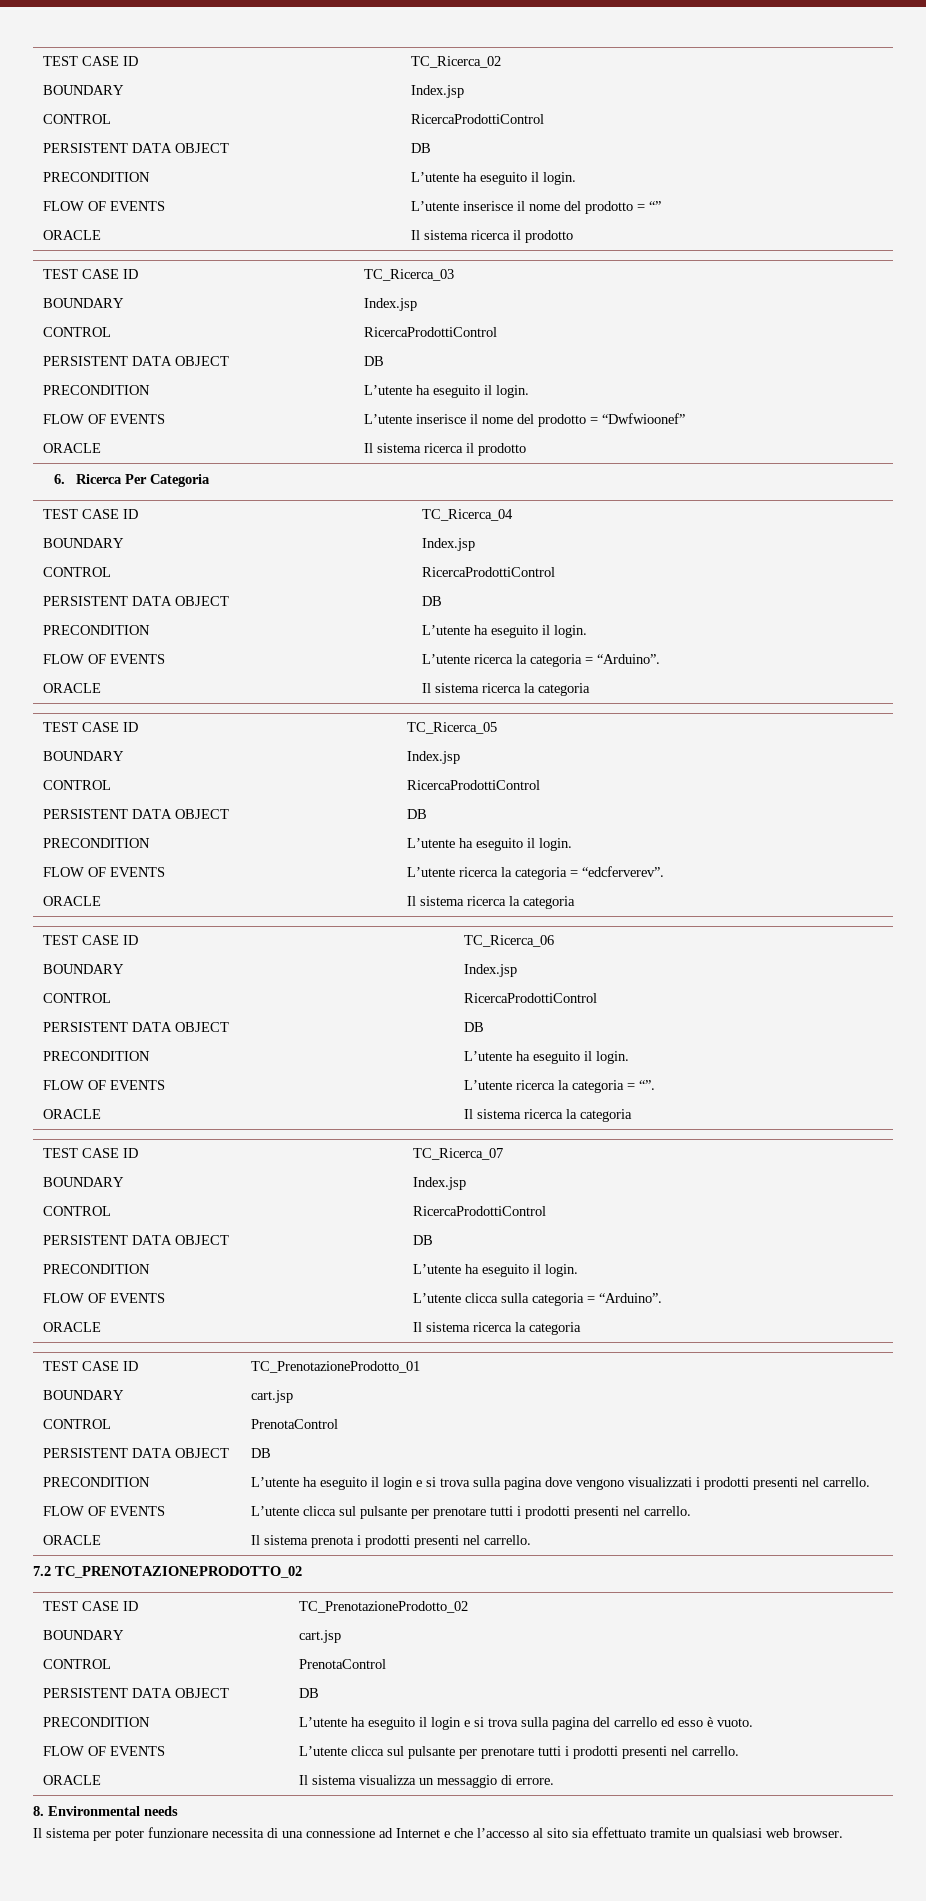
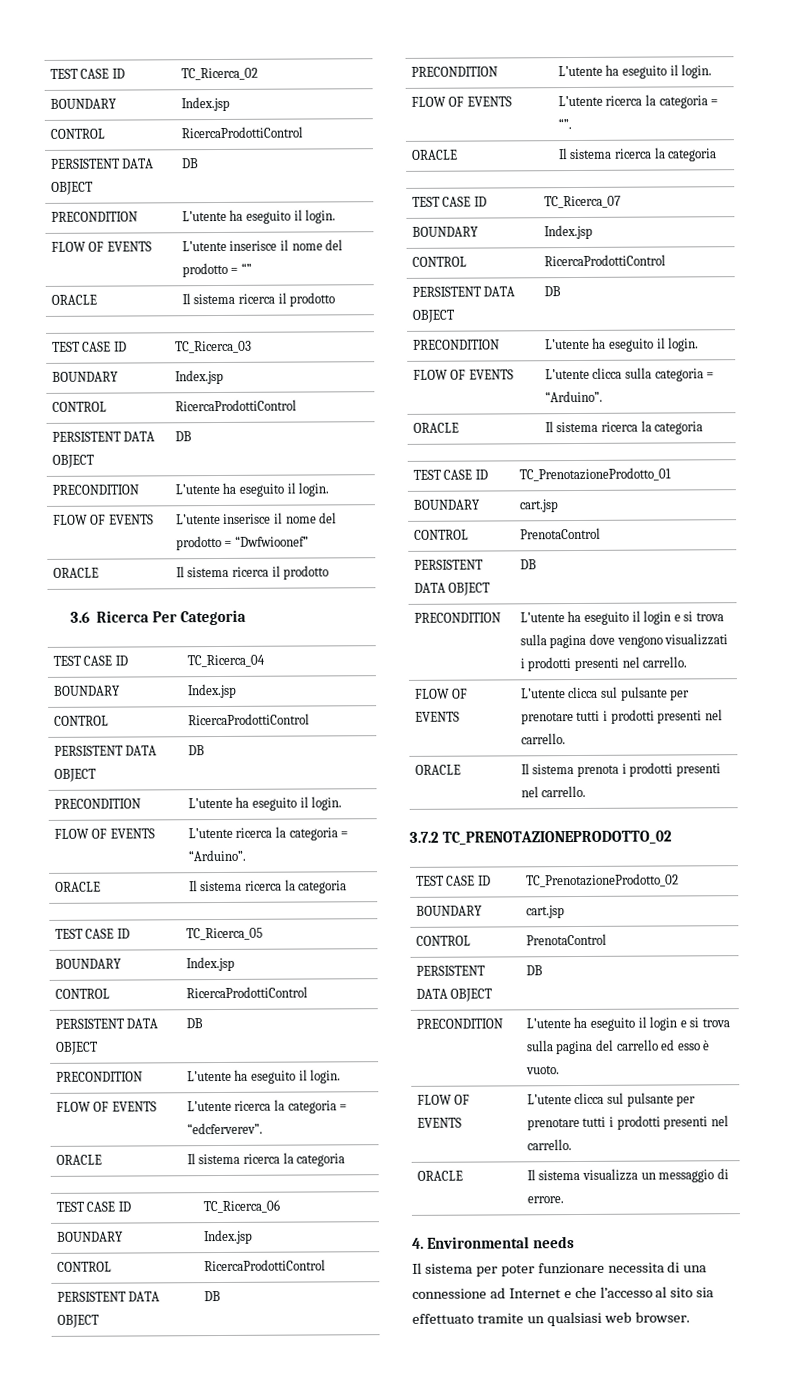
- 6. Ricerca Per Categoria
+ 3.6 Ricerca Per Categoria
- 7.2 TC_PRENOTAZIONEPRODOTTO_02
+ 3.7.2 TC_PRENOTAZIONEPRODOTTO_02
- 8. Environmental needs
+ 4. Environmental needs

